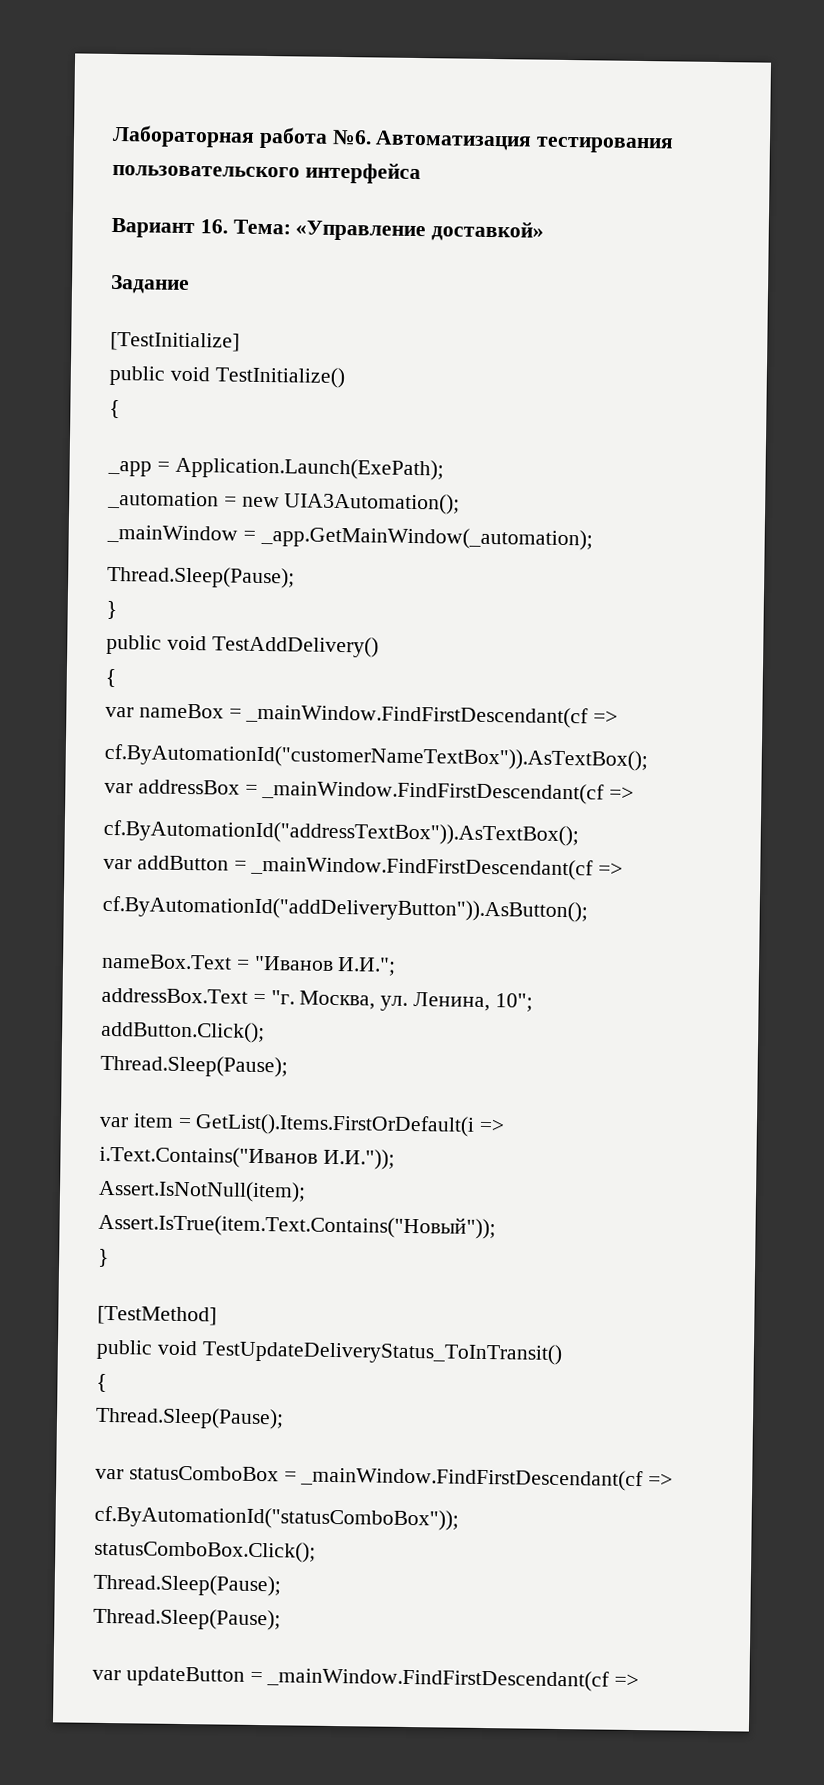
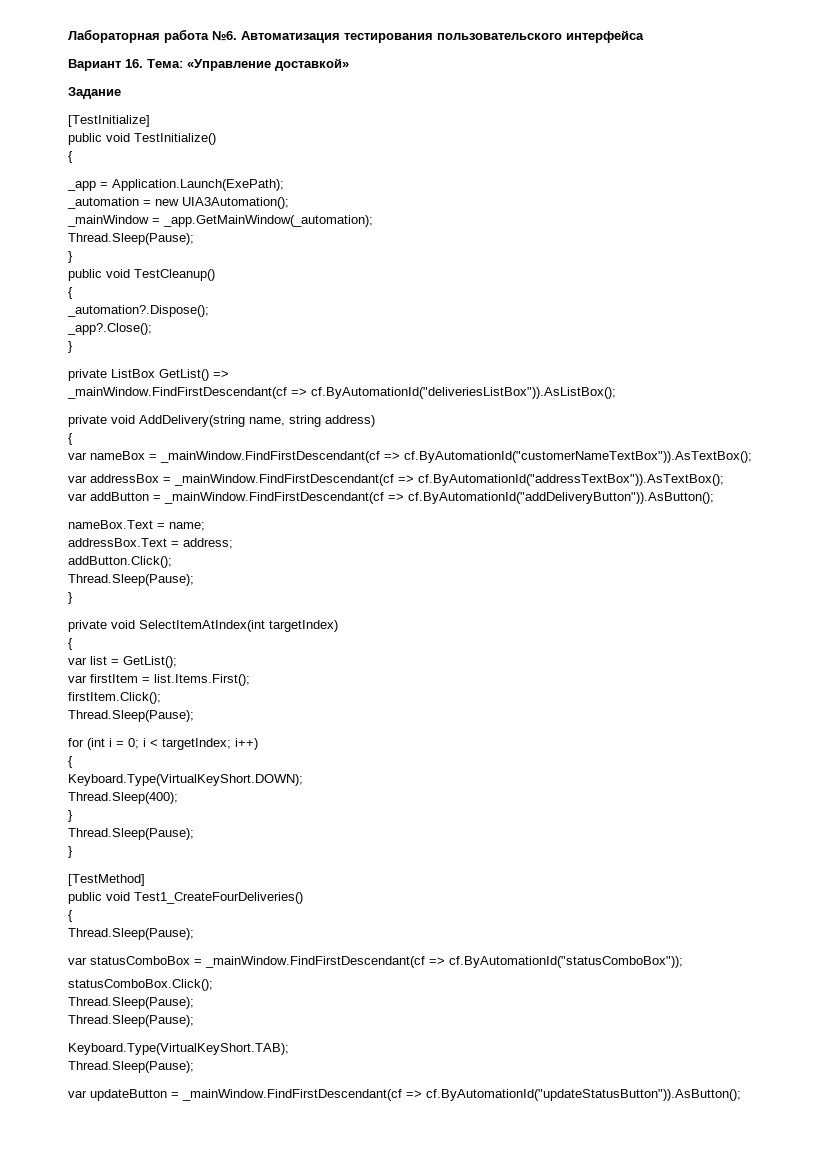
- public void TestAddDelivery()
+ public void TestCleanup()
+ {
+ _automation?.Dispose();
+ _app?.Close();
+ }
+ private ListBox GetList() =>
+ _mainWindow.FindFirstDescendant(cf => cf.ByAutomationId("deliveriesListBox")).AsListBox();
+ private void AddDelivery(string name, string address)
- var nameBox = _mainWindow.FindFirstDescendant(cf =>
- cf.ByAutomationId("customerNameTextBox")).AsTextBox();
+ var nameBox = _mainWindow.FindFirstDescendant(cf => cf.ByAutomationId("customerNameTextBox")).AsTextBox();
- var addressBox = _mainWindow.FindFirstDescendant(cf =>
- cf.ByAutomationId("addressTextBox")).AsTextBox();
+ var addressBox = _mainWindow.FindFirstDescendant(cf => cf.ByAutomationId("addressTextBox")).AsTextBox();
- var addButton = _mainWindow.FindFirstDescendant(cf =>
- cf.ByAutomationId("addDeliveryButton")).AsButton();
+ var addButton = _mainWindow.FindFirstDescendant(cf => cf.ByAutomationId("addDeliveryButton")).AsButton();
- nameBox.Text = "Иванов И.И.";
+ nameBox.Text = name;
- addressBox.Text = "г. Москва, ул. Ленина, 10";
+ addressBox.Text = address;
  addButton.Click();
  Thread.Sleep(Pause);
- var item = GetList().Items.FirstOrDefault(i => i.Text.Contains("Иванов И.И."));
- Assert.IsNotNull(item);
- Assert.IsTrue(item.Text.Contains("Новый"));
+ }
+ private void SelectItemAtIndex(int targetIndex)
+ {
+ var list = GetList();
+ var firstItem = list.Items.First();
+ firstItem.Click();
+ Thread.Sleep(Pause);
+ for (int i = 0; i < targetIndex; i++)
+ {
+ Keyboard.Type(VirtualKeyShort.DOWN);
+ Thread.Sleep(400);
+ }
+ Thread.Sleep(Pause);
- public void TestUpdateDeliveryStatus_ToInTransit()
+ public void Test1_CreateFourDeliveries()
- var statusComboBox = _mainWindow.FindFirstDescendant(cf =>
- cf.ByAutomationId("statusComboBox"));
+ var statusComboBox = _mainWindow.FindFirstDescendant(cf => cf.ByAutomationId("statusComboBox"));
+ Keyboard.Type(VirtualKeyShort.TAB);
+ Thread.Sleep(Pause);
- var updateButton = _mainWindow.FindFirstDescendant(cf =>
+ var updateButton = _mainWindow.FindFirstDescendant(cf => cf.ByAutomationId("updateStatusButton")).AsButton();

